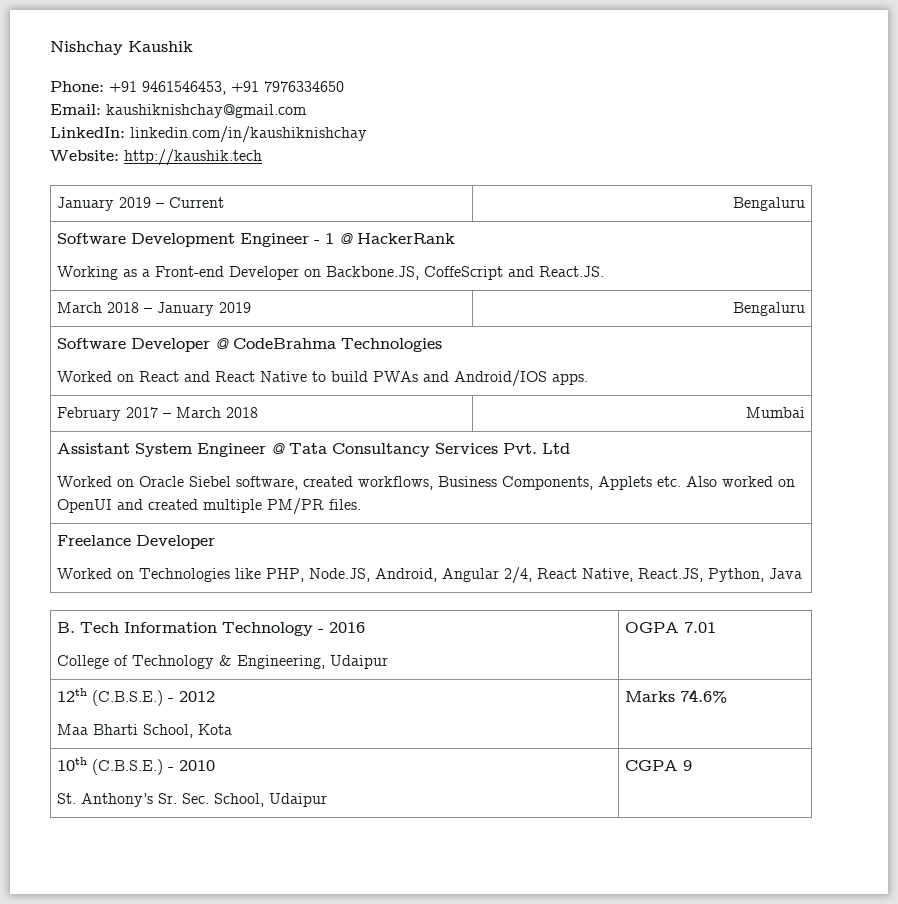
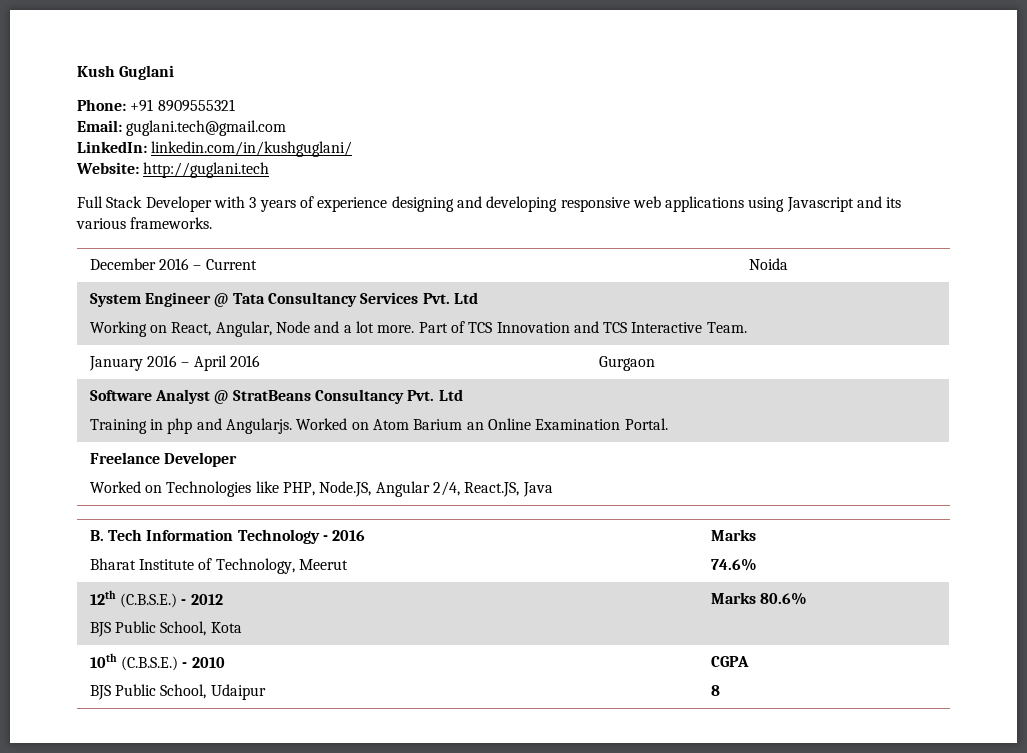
- Nishchay Kaushik
+ Kush Guglani
- Phone: +91 9461546453, +91 7976334650
+ Phone: +91 8909555321
- Email: kaushiknishchay@gmail.com
+ Email: guglani.tech@gmail.com
- LinkedIn: linkedin.com/in/kaushiknishchay
+ LinkedIn: linkedin.com/in/kushguglani/
- Website: http://kaushik.tech
- January 2019 – Current | Bengaluru
- Software Development Engineer - 1 @ HackerRank
- Working as a Front-end Developer on Backbone.JS, CoffeScript and React.JS.
- March 2018 – January 2019 | Bengaluru
- Software Developer @ CodeBrahma Technologies
- Worked on React and React Native to build PWAs and Android/IOS apps.
- February 2017 – March 2018 | Mumbai
- Assistant System Engineer @ Tata Consultancy Services Pvt. Ltd
- Worked on Oracle Siebel software, created workflows, Business Components, Applets etc. Also worked on OpenUI and created multiple PM/PR files.
+ Website: http://guglani.tech
+ Full Stack Developer with 3 years of experience designing and developing responsive web applications using Javascript and its various frameworks.
+ December 2016 – Current | Noida
+ System Engineer @ Tata Consultancy Services Pvt. Ltd
+ Working on React, Angular, Node and a lot more. Part of TCS Innovation and TCS Interactive Team.
+ January 2016 – April 2016 | Gurgaon
+ Software Analyst @ StratBeans Consultancy Pvt. Ltd
+ Training in php and Angularjs. Worked on Atom Barium an Online Examination Portal.
  Freelance Developer
- Worked on Technologies like PHP, Node.JS, Android, Angular 2/4, React Native, React.JS, Python, Java
+ Worked on Technologies like PHP, Node.JS, Angular 2/4, React.JS, Java
  B. Tech Information Technology - 2016
- College of Technology & Engineering, Udaipur | OGPA 7.01
+ Bharat Institute of Technology, Meerut | Marks
+ 74.6%
  12th (C.B.S.E.) - 2012
- Maa Bharti School, Kota | Marks 74.6%
+ BJS Public School, Kota | Marks 80.6%
  10th (C.B.S.E.) - 2010
- St. Anthony’s Sr. Sec. School, Udaipur | CGPA 9
+ BJS Public School, Udaipur | CGPA
+ 8

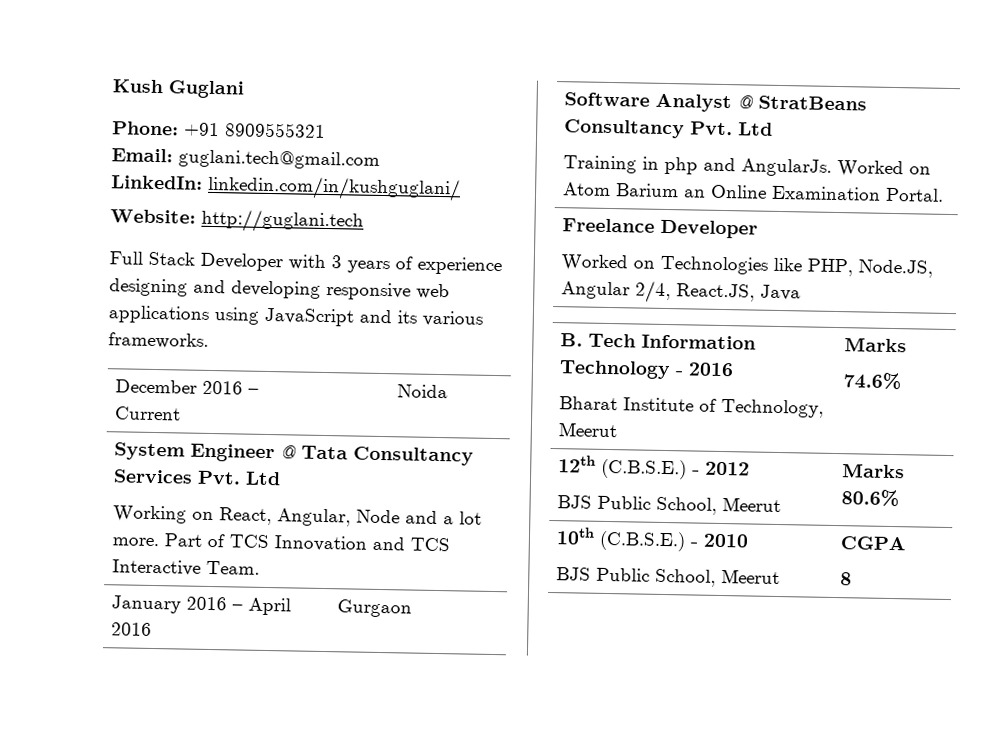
- Full Stack Developer with 3 years of experience designing and developing responsive web applications using Javascript and its various frameworks.
+ Full Stack Developer with 3 years of experience designing and developing responsive web applications using JavaScript and its various frameworks.
  Software Analyst @ StratBeans Consultancy Pvt. Ltd
- Training in php and Angularjs. Worked on Atom Barium an Online Examination Portal.
+ Training in php and AngularJs. Worked on Atom Barium an Online Examination Portal.
  12th (C.B.S.E.) - 2012
- BJS Public School, Kota | Marks 80.6%
+ BJS Public School, Meerut | Marks 80.6%
  10th (C.B.S.E.) - 2010
- BJS Public School, Udaipur | CGPA
+ BJS Public School, Meerut | CGPA

